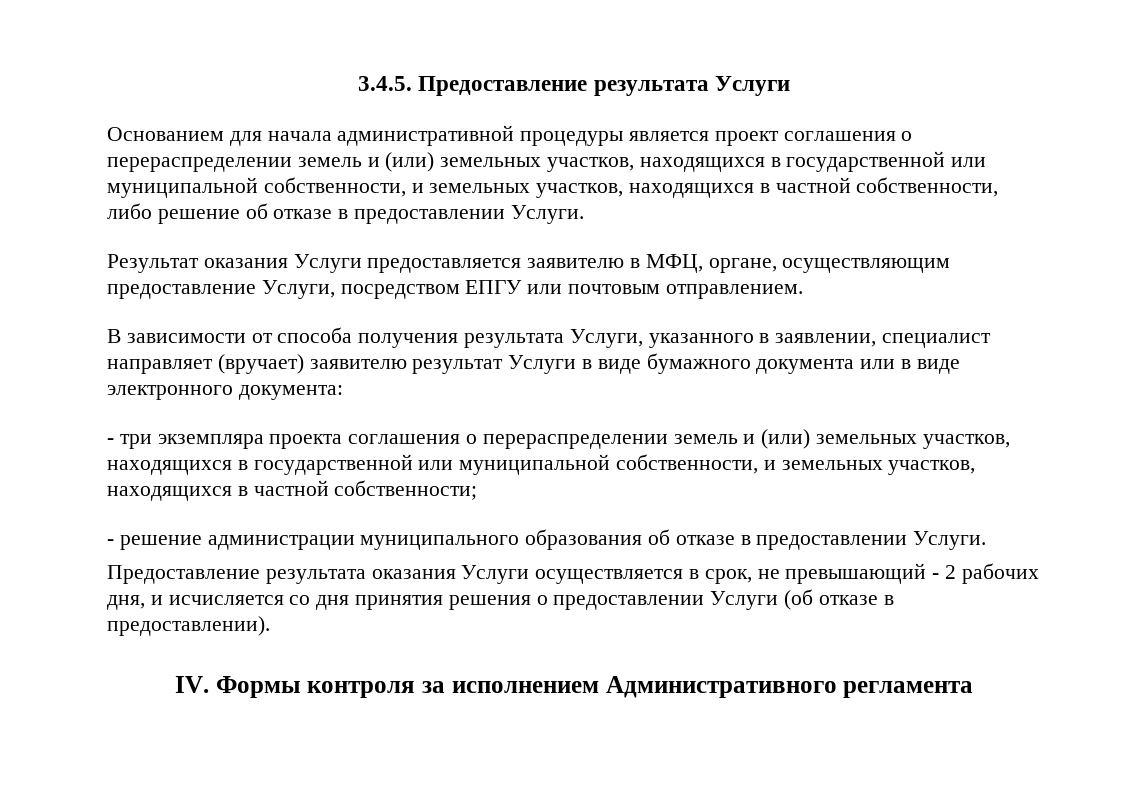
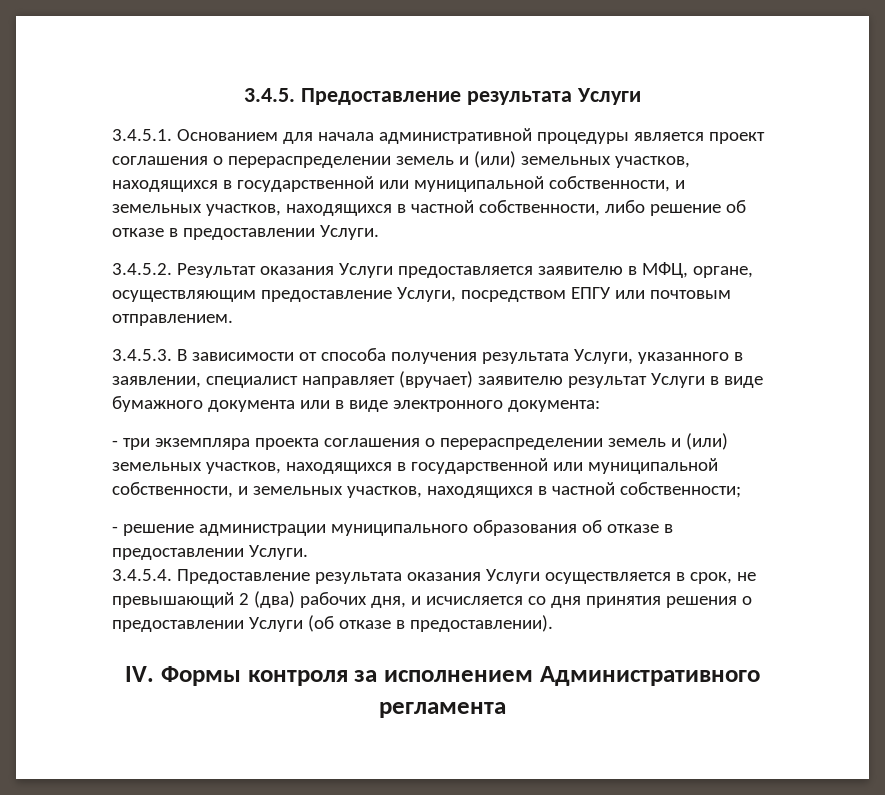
- Основанием для начала административной процедуры является проект соглашения о перераспределении земель и (или) земельных участков, находящихся в государственной или муниципальной собственности, и земельных участков, находящихся в частной собственности, либо решение об отказе в предоставлении Услуги.
+ 3.4.5.1. Основанием для начала административной процедуры является проект соглашения о перераспределении земель и (или) земельных участков, находящихся в государственной или муниципальной собственности, и земельных участков, находящихся в частной собственности, либо решение об отказе в предоставлении Услуги.
- Результат оказания Услуги предоставляется заявителю в МФЦ, органе, осуществляющим предоставление Услуги, посредством ЕПГУ или почтовым отправлением.
+ 3.4.5.2. Результат оказания Услуги предоставляется заявителю в МФЦ, органе, осуществляющим предоставление Услуги, посредством ЕПГУ или почтовым отправлением.
- В зависимости от способа получения результата Услуги, указанного в заявлении, специалист направляет (вручает) заявителю результат Услуги в виде бумажного документа или в виде электронного документа:
+ 3.4.5.3. В зависимости от способа получения результата Услуги, указанного в заявлении, специалист направляет (вручает) заявителю результат Услуги в виде бумажного документа или в виде электронного документа:
- Предоставление результата оказания Услуги осуществляется в срок, не превышающий - 2 рабочих дня, и исчисляется со дня принятия решения о предоставлении Услуги (об отказе в предоставлении).
+ 3.4.5.4. Предоставление результата оказания Услуги осуществляется в срок, не превышающий 2 (два) рабочих дня, и исчисляется со дня принятия решения о предоставлении Услуги (об отказе в предоставлении).

